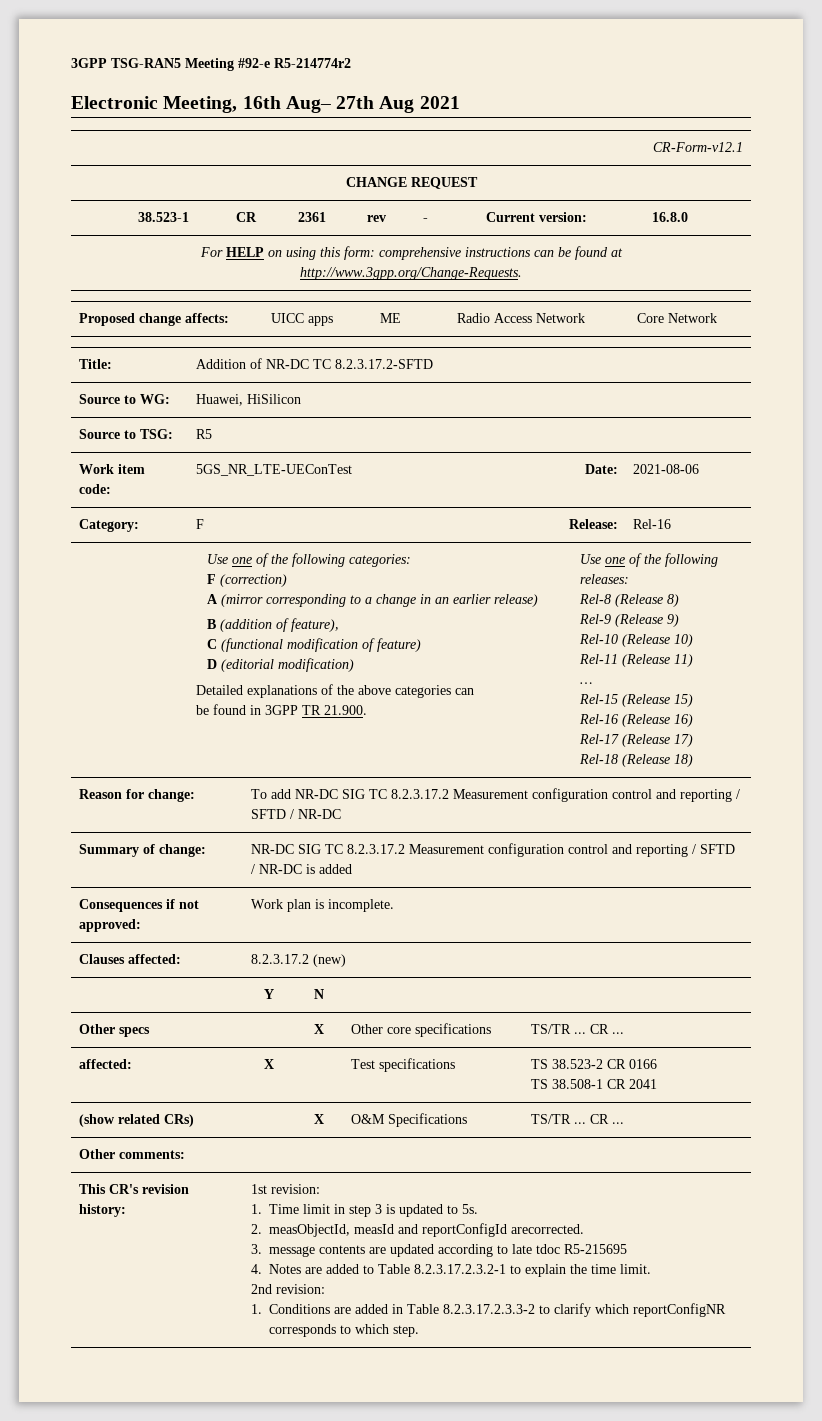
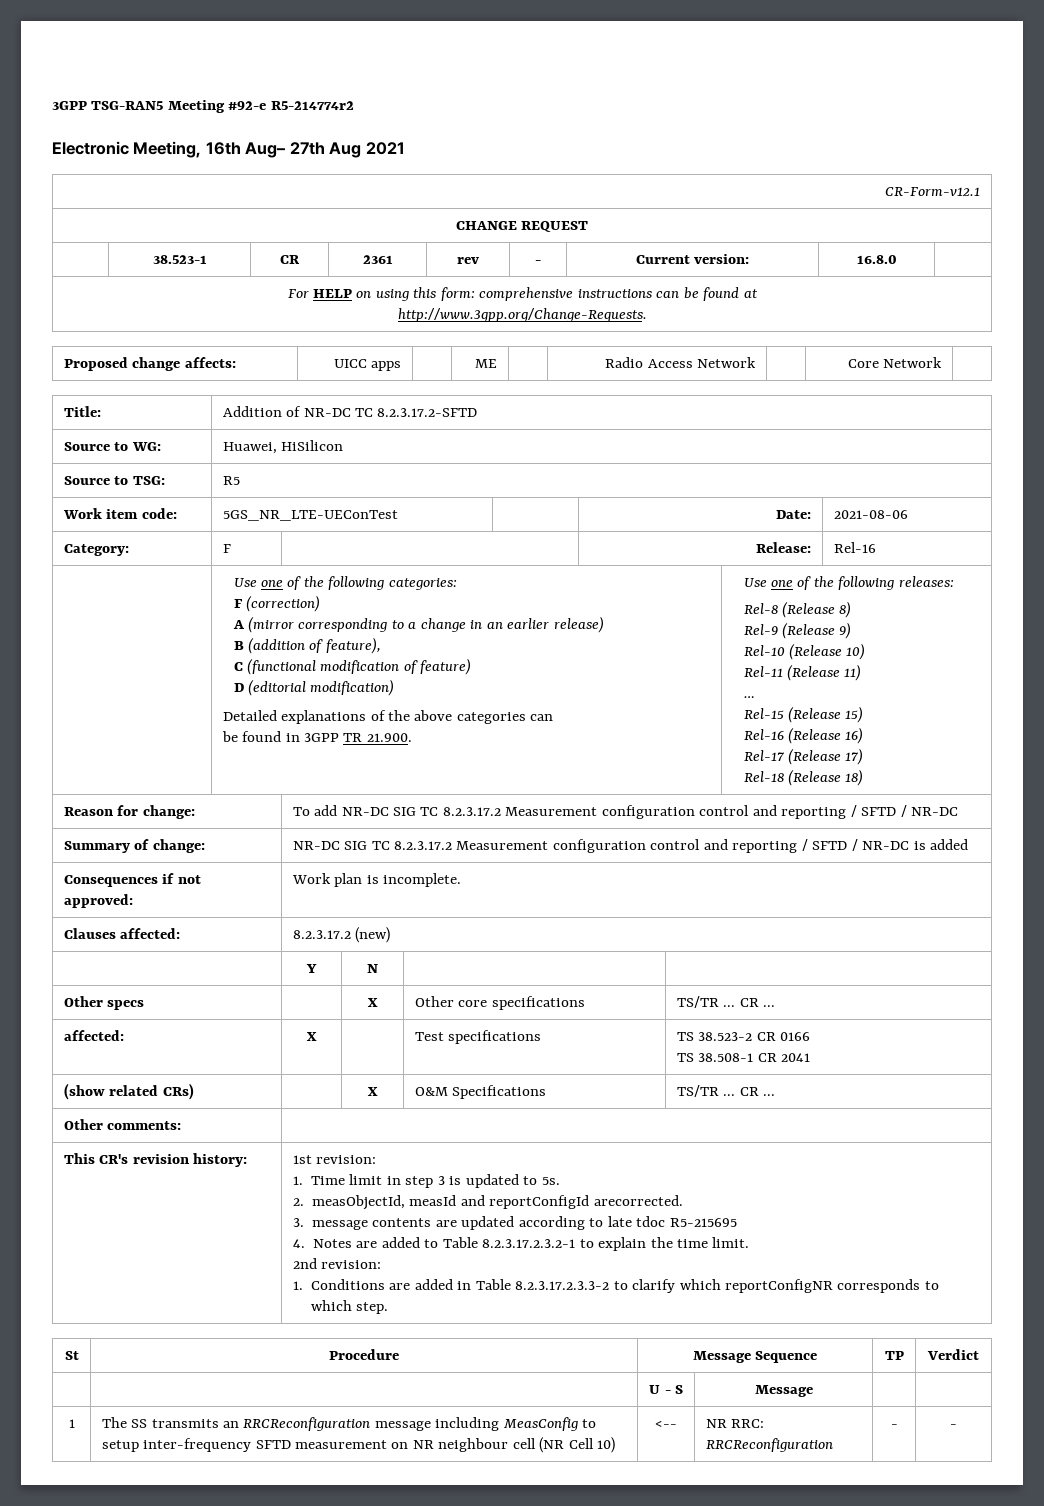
+ St | Procedure | Message Sequence | TP | Verdict
+ | | U - S | Message | |
+ 1 | The SS transmits an RRCReconfiguration message including MeasConfig to setup inter-frequency SFTD measurement on NR neighbour cell (NR Cell 10) | <-- | NR RRC: RRCReconfiguration | - | -

